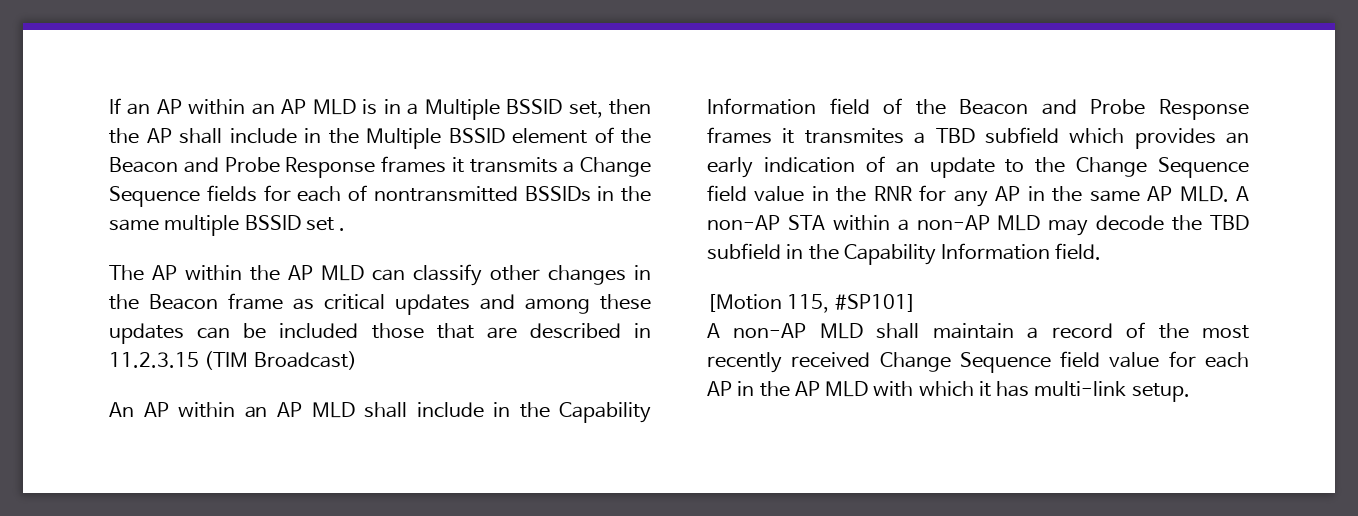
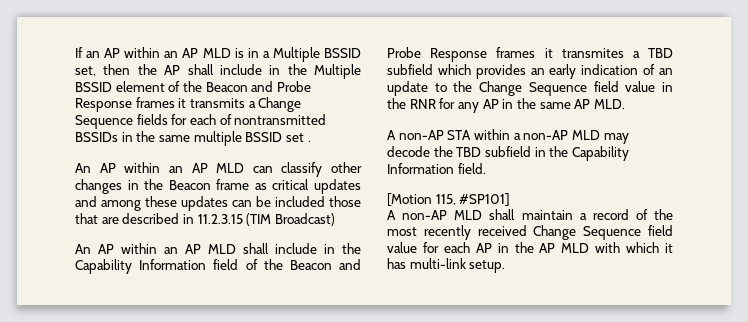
- The AP within the AP MLD can classify other changes in the Beacon frame as critical updates and among these updates can be included those that are described in 11.2.3.15 (TIM Broadcast)
+ An AP within an AP MLD can classify other changes in the Beacon frame as critical updates and among these updates can be included those that are described in 11.2.3.15 (TIM Broadcast)
- An AP within an AP MLD shall include in the Capability Information field of the Beacon and Probe Response frames it transmites a TBD subfield which provides an early indication of an update to the Change Sequence field value in the RNR for any AP in the same AP MLD. A non-AP STA within a non-AP MLD may decode the TBD subfield in the Capability Information field.
+ An AP within an AP MLD shall include in the Capability Information field of the Beacon and Probe Response frames it transmites a TBD subfield which provides an early indication of an update to the Change Sequence field value in the RNR for any AP in the same AP MLD.
+ A non-AP STA within a non-AP MLD may decode the TBD subfield in the Capability Information field.

